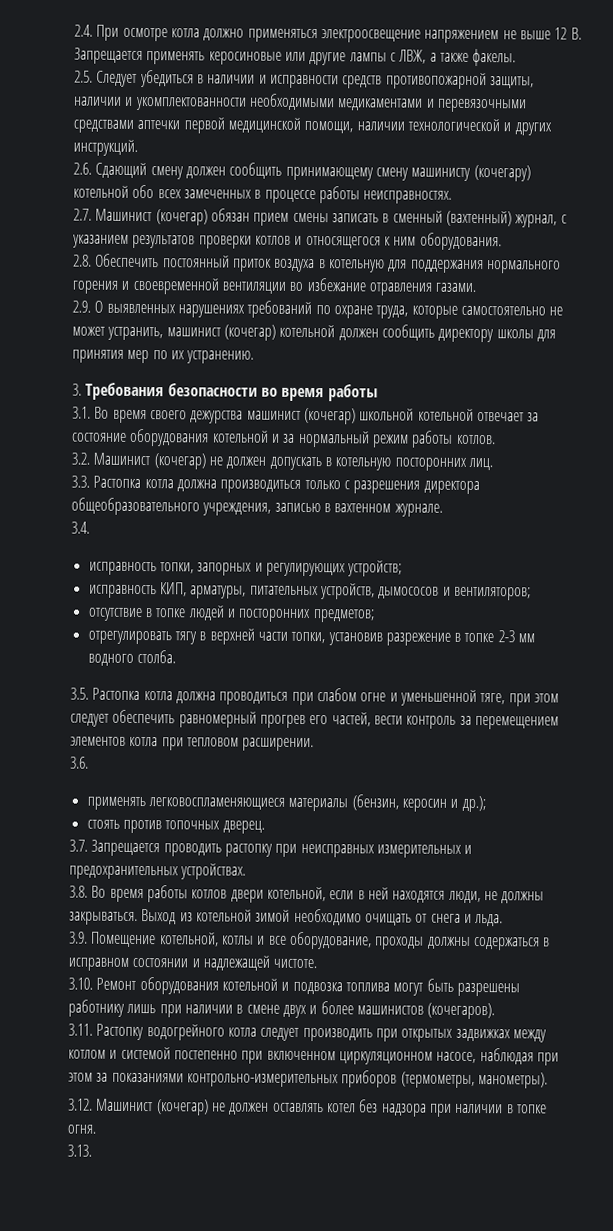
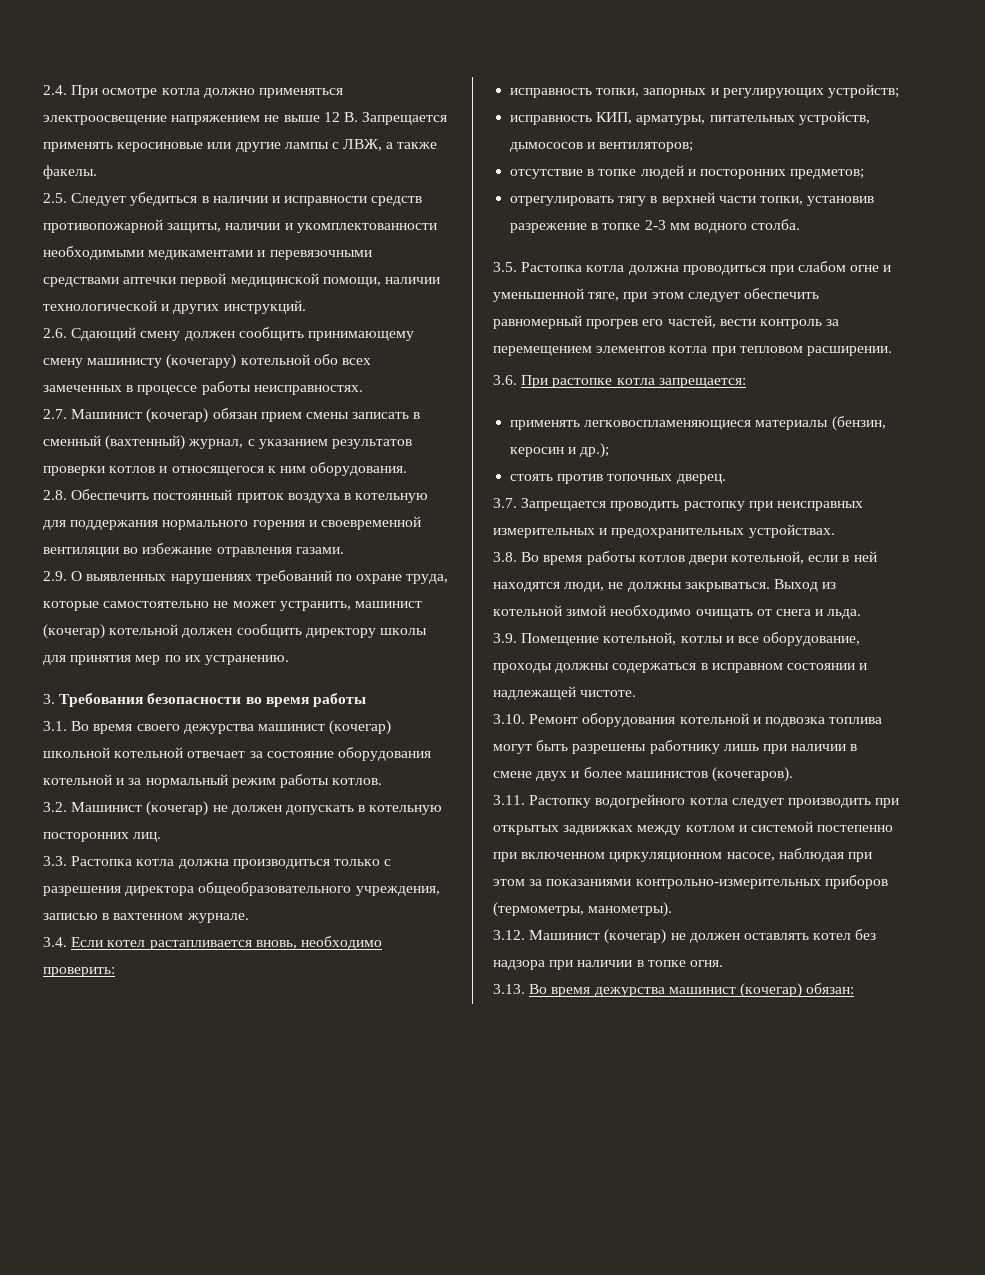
- 3.4.
+ 3.4. Если котел растапливается вновь, необходимо проверить:
- 3.6.
+ 3.6. При растопке котла запрещается:
- 3.13.
+ 3.13. Во время дежурства машинист (кочегар) обязан:

